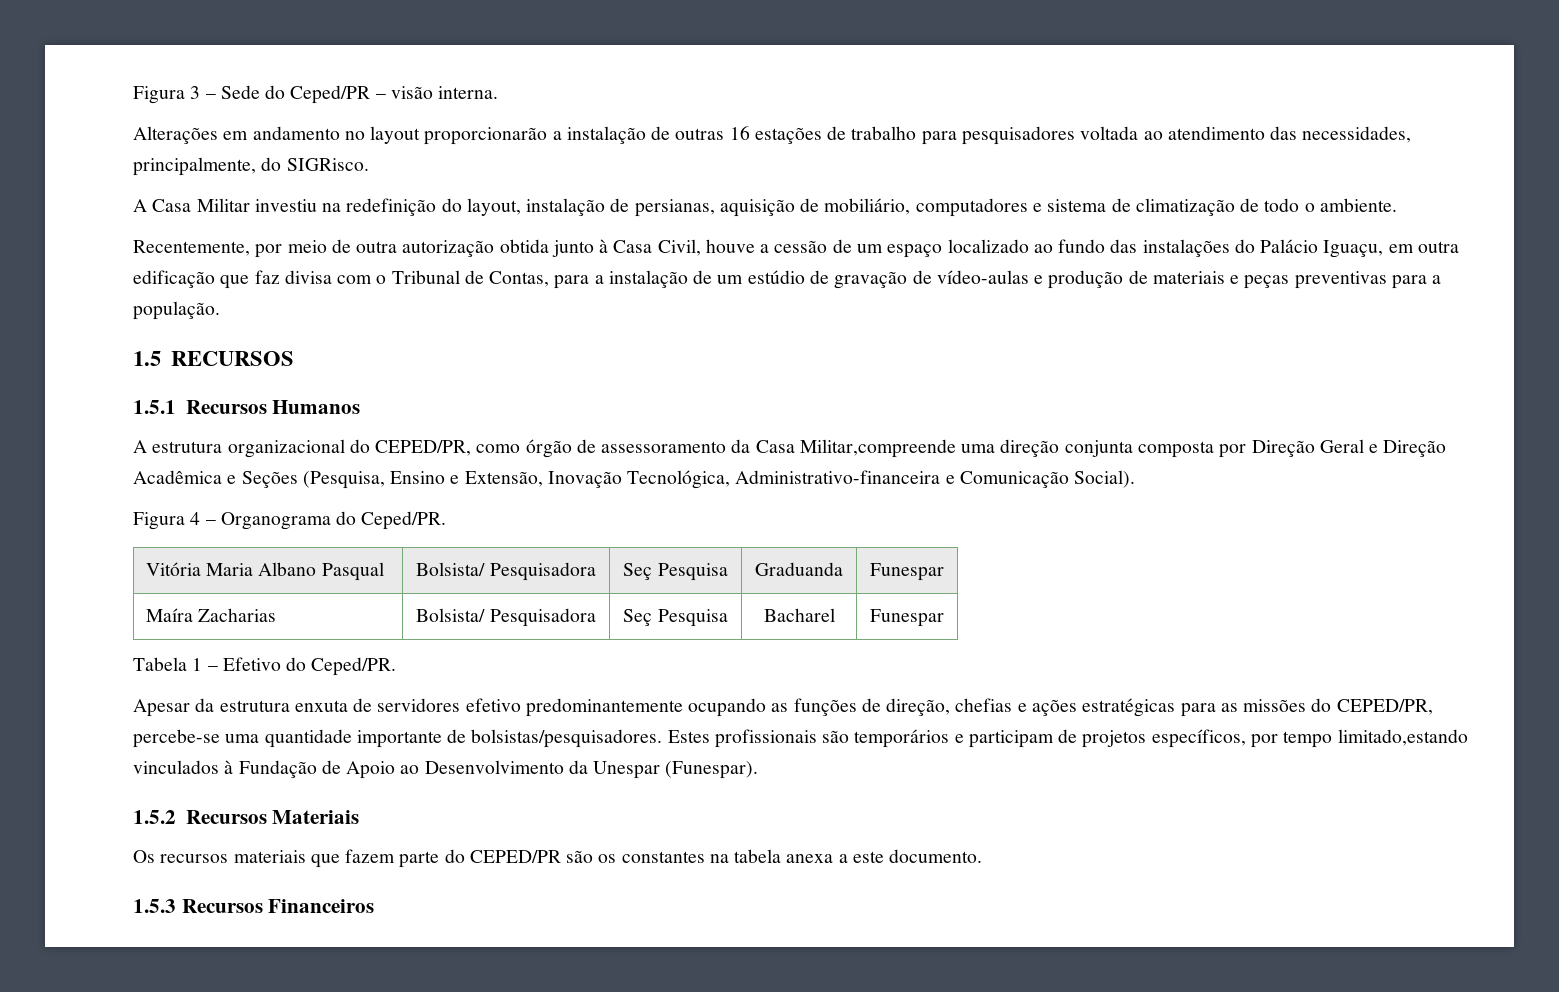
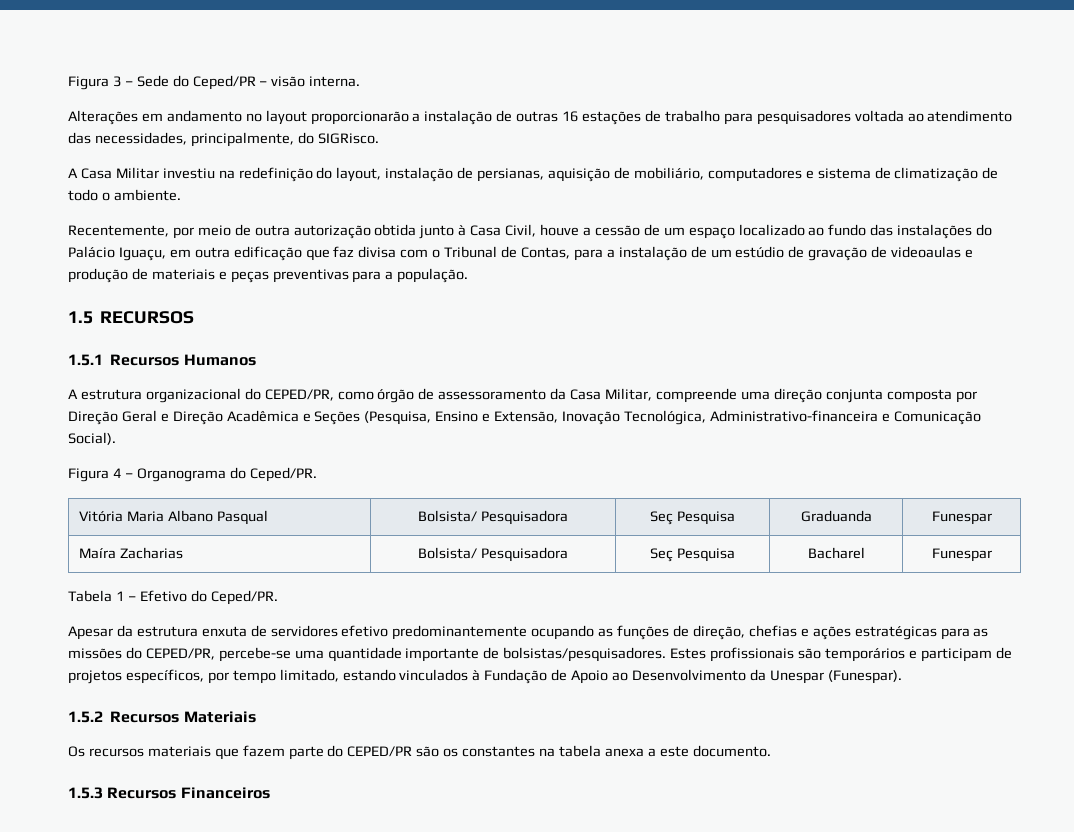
- Recentemente, por meio de outra autorização obtida junto à Casa Civil, houve a cessão de um espaço localizado ao fundo das instalações do Palácio Iguaçu, em outra edificação que faz divisa com o Tribunal de Contas, para a instalação de um estúdio de gravação de vídeo-aulas e produção de materiais e peças preventivas para a população.
+ Recentemente, por meio de outra autorização obtida junto à Casa Civil, houve a cessão de um espaço localizado ao fundo das instalações do Palácio Iguaçu, em outra edificação que faz divisa com o Tribunal de Contas, para a instalação de um estúdio de gravação de videoaulas e produção de materiais e peças preventivas para a população.
- A estrutura organizacional do CEPED/PR, como órgão de assessoramento da Casa Militar,compreende uma direção conjunta composta por Direção Geral e Direção Acadêmica e Seções (Pesquisa, Ensino e Extensão, Inovação Tecnológica, Administrativo-financeira e Comunicação Social).
+ A estrutura organizacional do CEPED/PR, como órgão de assessoramento da Casa Militar, compreende uma direção conjunta composta por Direção Geral e Direção Acadêmica e Seções (Pesquisa, Ensino e Extensão, Inovação Tecnológica, Administrativo-financeira e Comunicação Social).
- Estes profissionais são temporários e participam de projetos específicos, por tempo limitado,estando vinculados à Fundação de Apoio ao Desenvolvimento da Unespar (Funespar).
+ Estes profissionais são temporários e participam de projetos específicos, por tempo limitado, estando vinculados à Fundação de Apoio ao Desenvolvimento da Unespar (Funespar).

